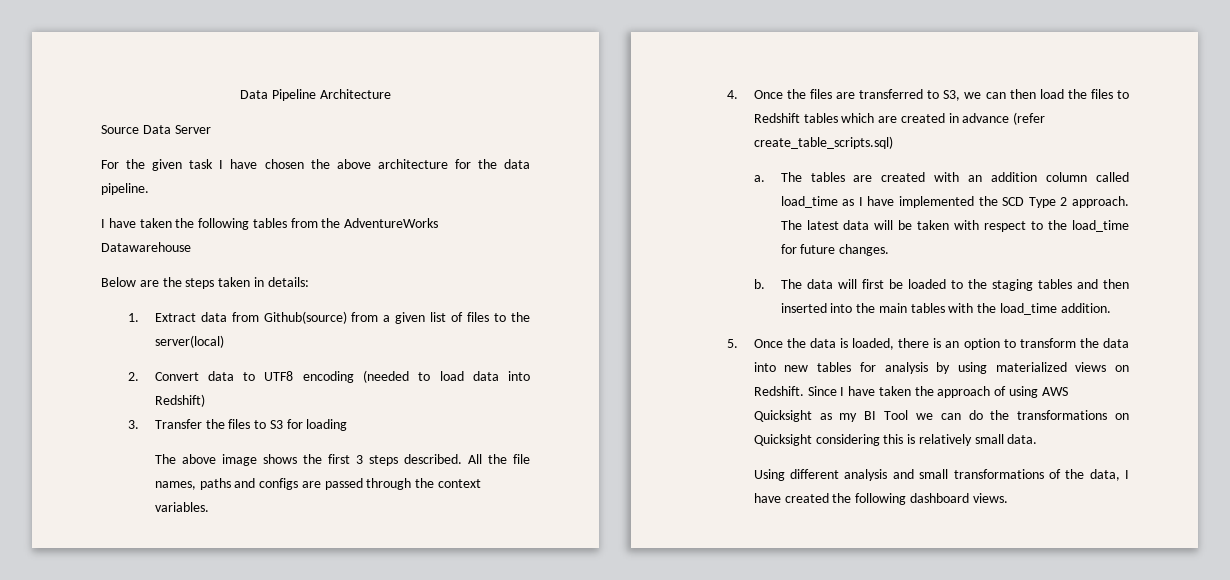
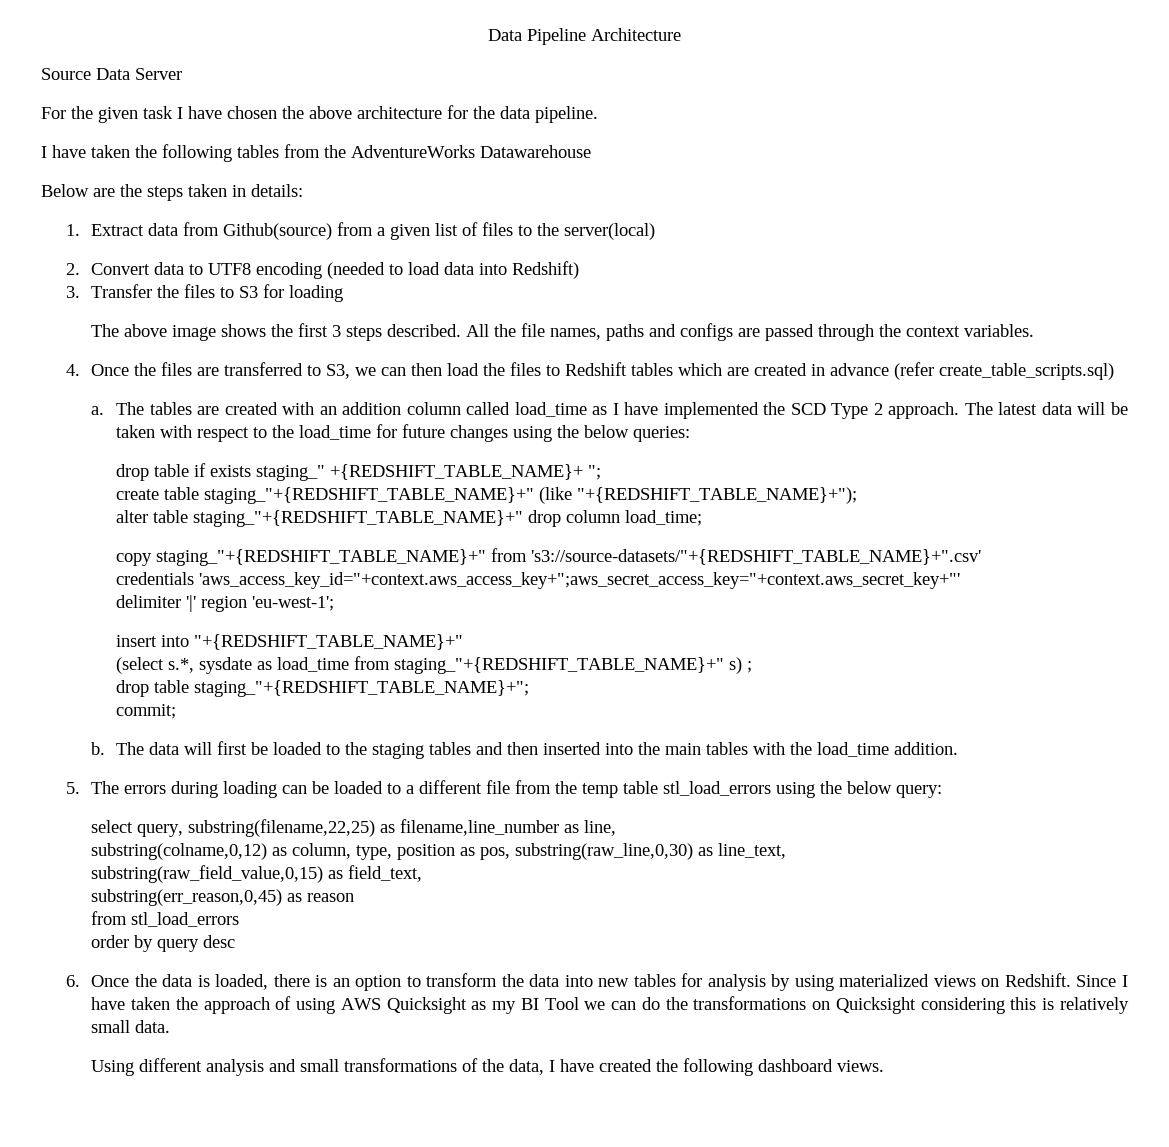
- The latest data will be taken with respect to the load_time for future changes.
+ The latest data will be taken with respect to the load_time for future changes using the below queries:
+ drop table if exists staging_" +{REDSHIFT_TABLE_NAME}+ ";
+ create table staging_"+{REDSHIFT_TABLE_NAME}+" (like "+{REDSHIFT_TABLE_NAME}+");
+ alter table staging_"+{REDSHIFT_TABLE_NAME}+" drop column load_time;
+ copy staging_"+{REDSHIFT_TABLE_NAME}+" from 's3://source-datasets/"+{REDSHIFT_TABLE_NAME}+".csv'
+ credentials 'aws_access_key_id="+context.aws_access_key+";aws_secret_access_key="+context.aws_secret_key+"'
+ delimiter '|' region 'eu-west-1';
+ insert into "+{REDSHIFT_TABLE_NAME}+"
+ (select s.*, sysdate as load_time from staging_"+{REDSHIFT_TABLE_NAME}+" s) ;
+ drop table staging_"+{REDSHIFT_TABLE_NAME}+";
+ commit;
- 5. Once the data is loaded, there is an option to transform the data into new tables for analysis by using materialized views on Redshift.
+ 5. The errors during loading can be loaded to a different file from the temp table stl_load_errors using the below query:
+ select query, substring(filename,22,25) as filename,line_number as line,
+ substring(colname,0,12) as column, type, position as pos, substring(raw_line,0,30) as line_text,
+ substring(raw_field_value,0,15) as field_text,
+ substring(err_reason,0,45) as reason
+ from stl_load_errors
+ order by query desc
+ 6. Once the data is loaded, there is an option to transform the data into new tables for analysis by using materialized views on Redshift.

